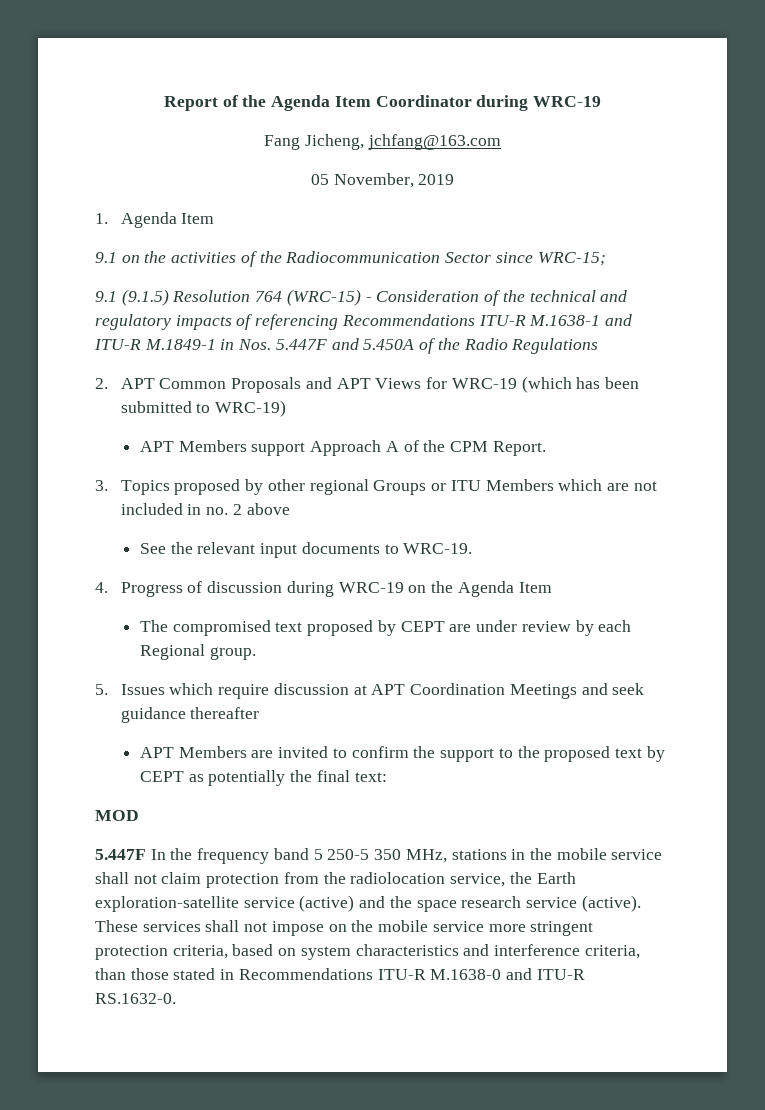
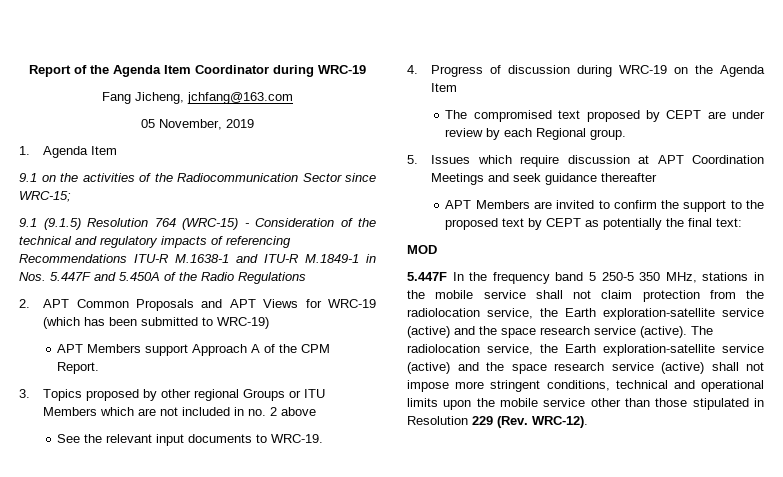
- These services shall not impose on the mobile service more stringent protection criteria, based on system characteristics and interference criteria, than those stated in Recommendations ITU-R M.1638-0 and ITU-R RS.1632-0.
+ The radiolocation service, the Earth exploration-satellite service (active) and the space research service (active) shall not impose more stringent conditions, technical and operational limits upon the mobile service other than those stipulated in Resolution 229 (Rev. WRC-12).

